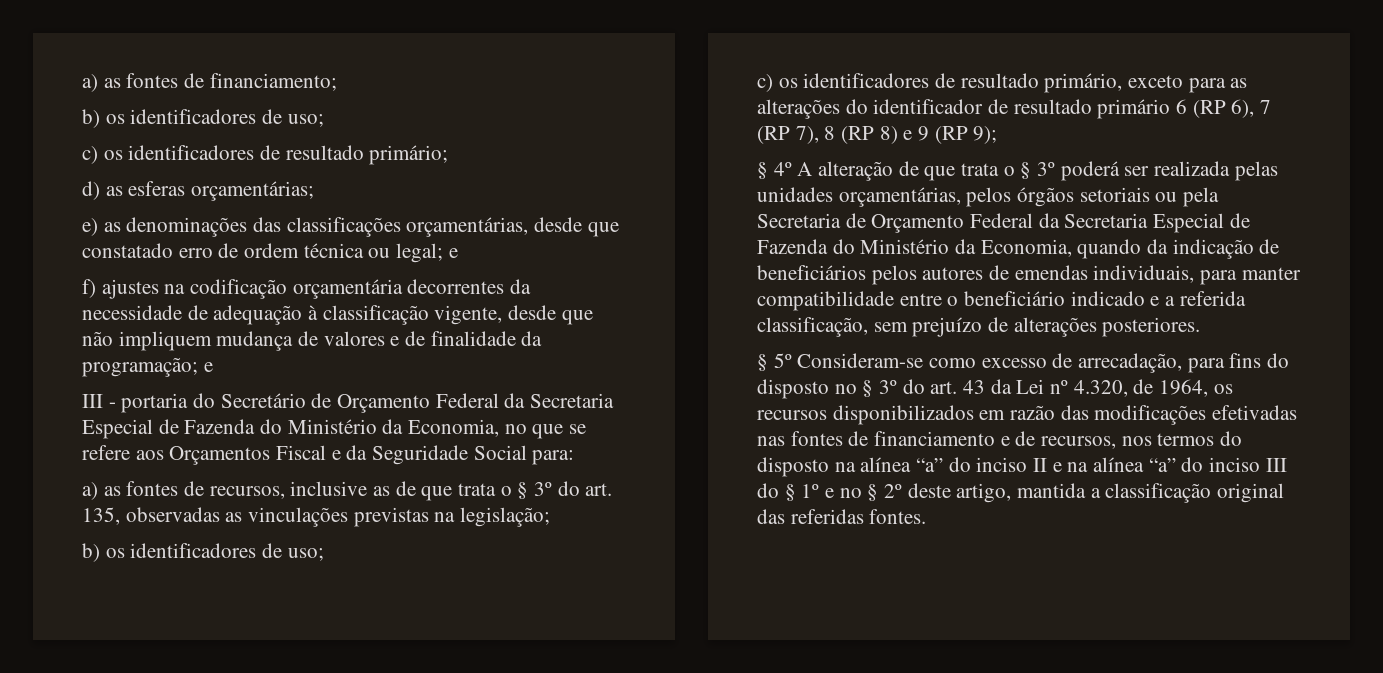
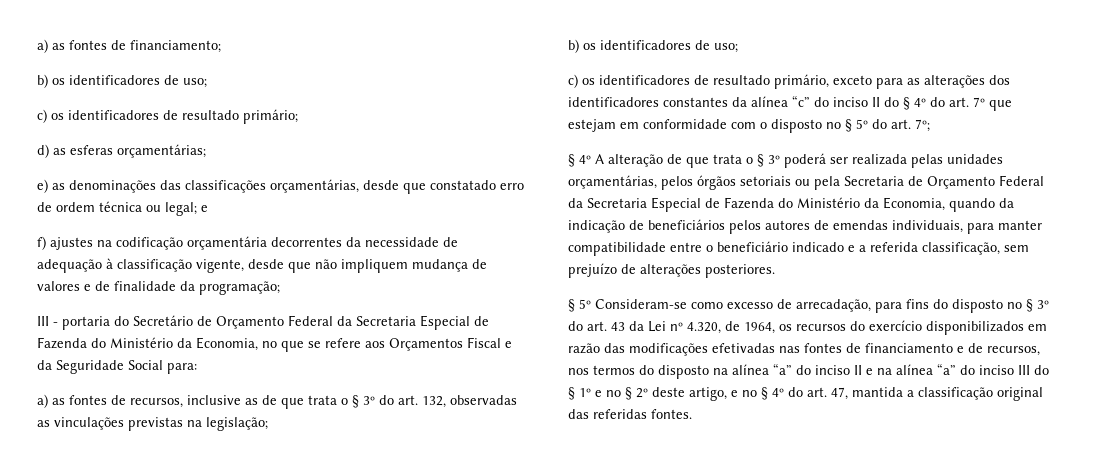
- f) ajustes na codificação orçamentária decorrentes da necessidade de adequação à classificação vigente, desde que não impliquem mudança de valores e de finalidade da programação; e
+ f) ajustes na codificação orçamentária decorrentes da necessidade de adequação à classificação vigente, desde que não impliquem mudança de valores e de finalidade da programação;
- a) as fontes de recursos, inclusive as de que trata o § 3º do art. 135, observadas as vinculações previstas na legislação;
+ a) as fontes de recursos, inclusive as de que trata o § 3º do art. 132, observadas as vinculações previstas na legislação;
- c) os identificadores de resultado primário, exceto para as alterações do identificador de resultado primário 6 (RP 6), 7 (RP 7), 8 (RP 8) e 9 (RP 9);
+ c) os identificadores de resultado primário, exceto para as alterações dos identificadores constantes da alínea “c” do inciso II do § 4º do art. 7º que estejam em conformidade com o disposto no § 5º do art. 7º;
- § 5º Consideram-se como excesso de arrecadação, para fins do disposto no § 3º do art. 43 da Lei nº 4.320, de 1964, os recursos disponibilizados em razão das modificações efetivadas nas fontes de financiamento e de recursos, nos termos do disposto na alínea “a” do inciso II e na alínea “a” do inciso III do § 1º e no § 2º deste artigo, mantida a classificação original das referidas fontes.
+ § 5º Consideram-se como excesso de arrecadação, para fins do disposto no § 3º do art. 43 da Lei nº 4.320, de 1964, os recursos do exercício disponibilizados em razão das modificações efetivadas nas fontes de financiamento e de recursos, nos termos do disposto na alínea “a” do inciso II e na alínea “a” do inciso III do § 1º e no § 2º deste artigo, e no § 4º do art. 47, mantida a classificação original das referidas fontes.

